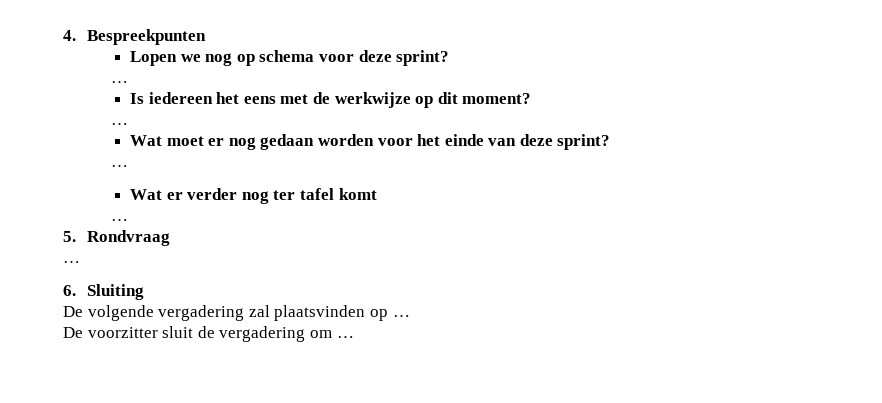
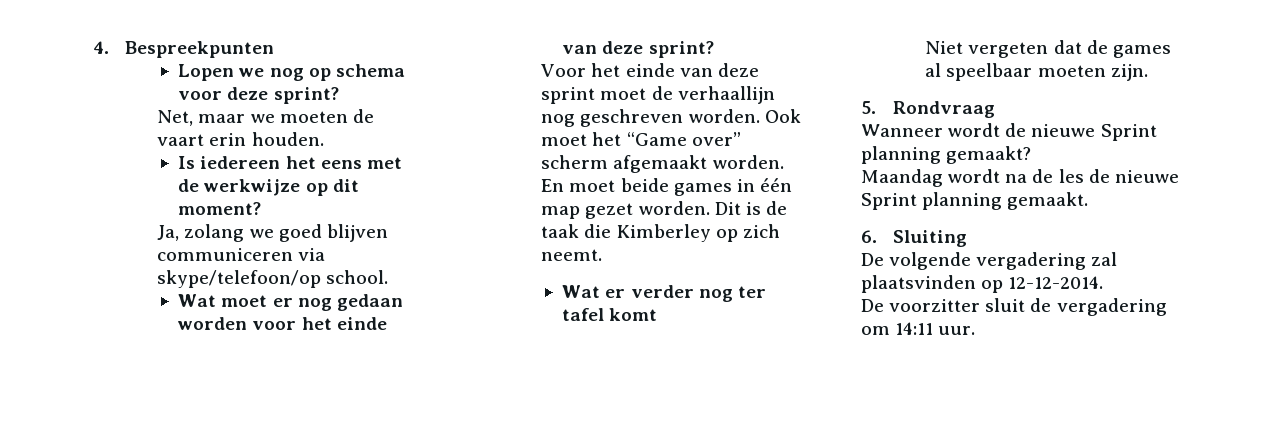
  Lopen we nog op schema voor deze sprint?
- …
+ Net, maar we moeten de vaart erin houden.
  Is iedereen het eens met de werkwijze op dit moment?
- …
+ Ja, zolang we goed blijven communiceren via skype/telefoon/op school.
  Wat moet er nog gedaan worden voor het einde van deze sprint?
- …
+ Voor het einde van deze sprint moet de verhaallijn nog geschreven worden. Ook moet het “Game over” scherm afgemaakt worden. En moet beide games in één map gezet worden. Dit is de taak die Kimberley op zich neemt.
  Wat er verder nog ter tafel komt
- …
+ Niet vergeten dat de games al speelbaar moeten zijn.
  5. Rondvraag
- …
+ Wanneer wordt de nieuwe Sprint planning gemaakt?
+ Maandag wordt na de les de nieuwe Sprint planning gemaakt.
- De volgende vergadering zal plaatsvinden op …
+ De volgende vergadering zal plaatsvinden op 12-12-2014.
- De voorzitter sluit de vergadering om …
+ De voorzitter sluit de vergadering om 14:11 uur.

